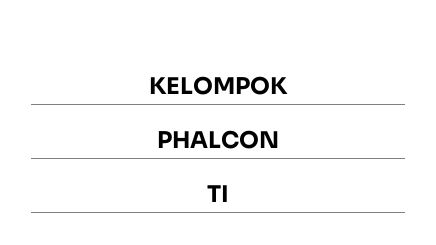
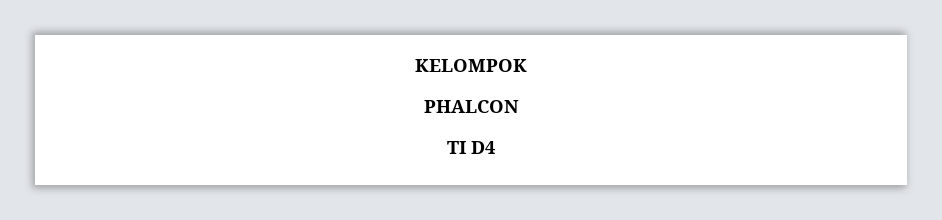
- TI
+ TI D4

